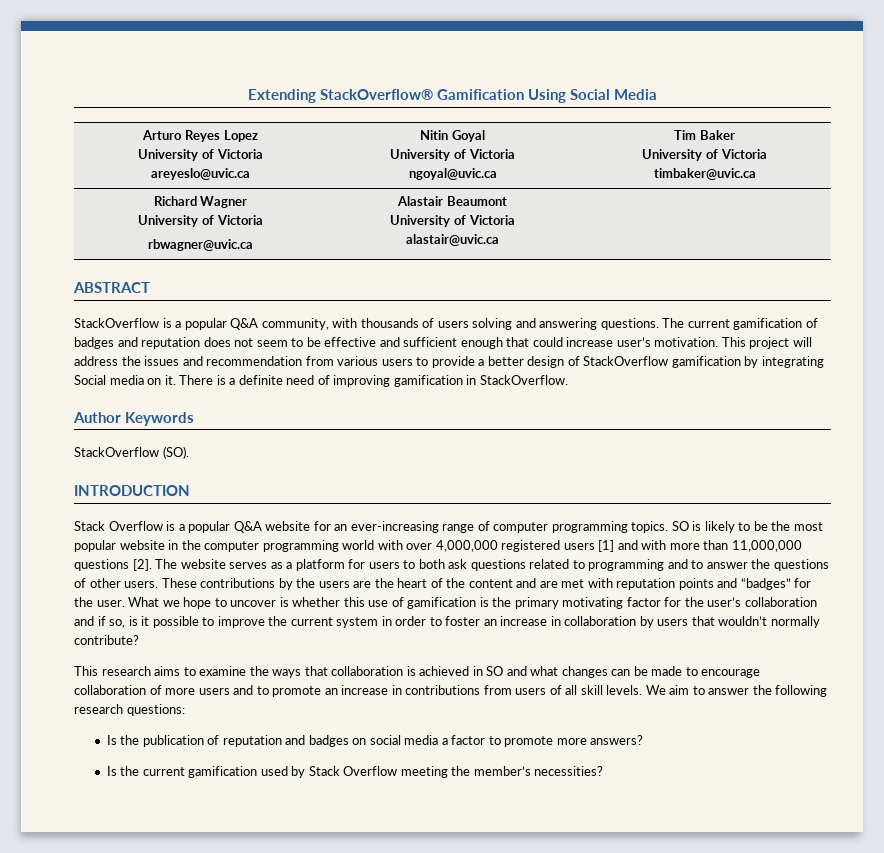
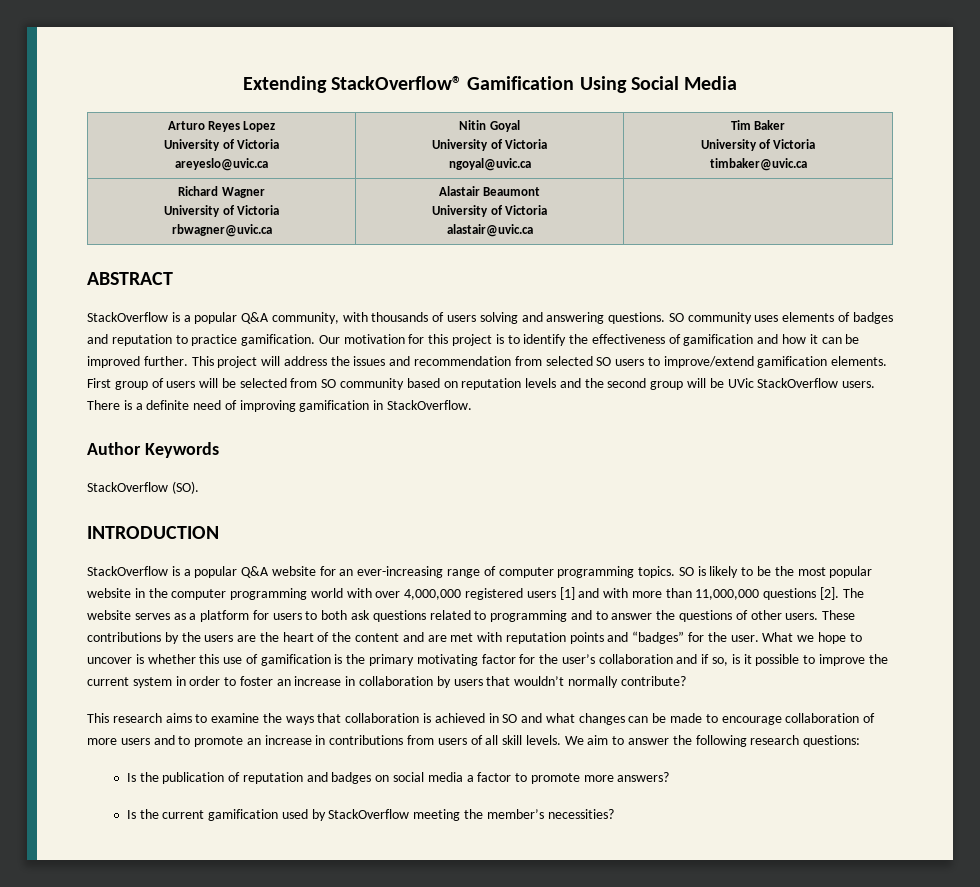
- The current gamification of badges and reputation does not seem to be effective and sufficient enough that could increase user’s motivation.
+ SO community uses elements of badges and reputation to practice gamification. Our motivation for this project is to identify the effectiveness of gamification and how it can be improved further.
- This project will address the issues and recommendation from various users to provide a better design of StackOverflow gamification by integrating Social media on it.
+ This project will address the issues and recommendation from selected SO users to improve/extend gamification elements. First group of users will be selected from SO community based on reputation levels and the second group will be UVic StackOverflow users.
- Stack Overflow is a popular Q&A website for an ever-increasing range of computer programming topics.
+ StackOverflow is a popular Q&A website for an ever-increasing range of computer programming topics.
- Is the current gamification used by Stack Overflow meeting the member’s necessities?
+ Is the current gamification used by StackOverflow meeting the member’s necessities?

